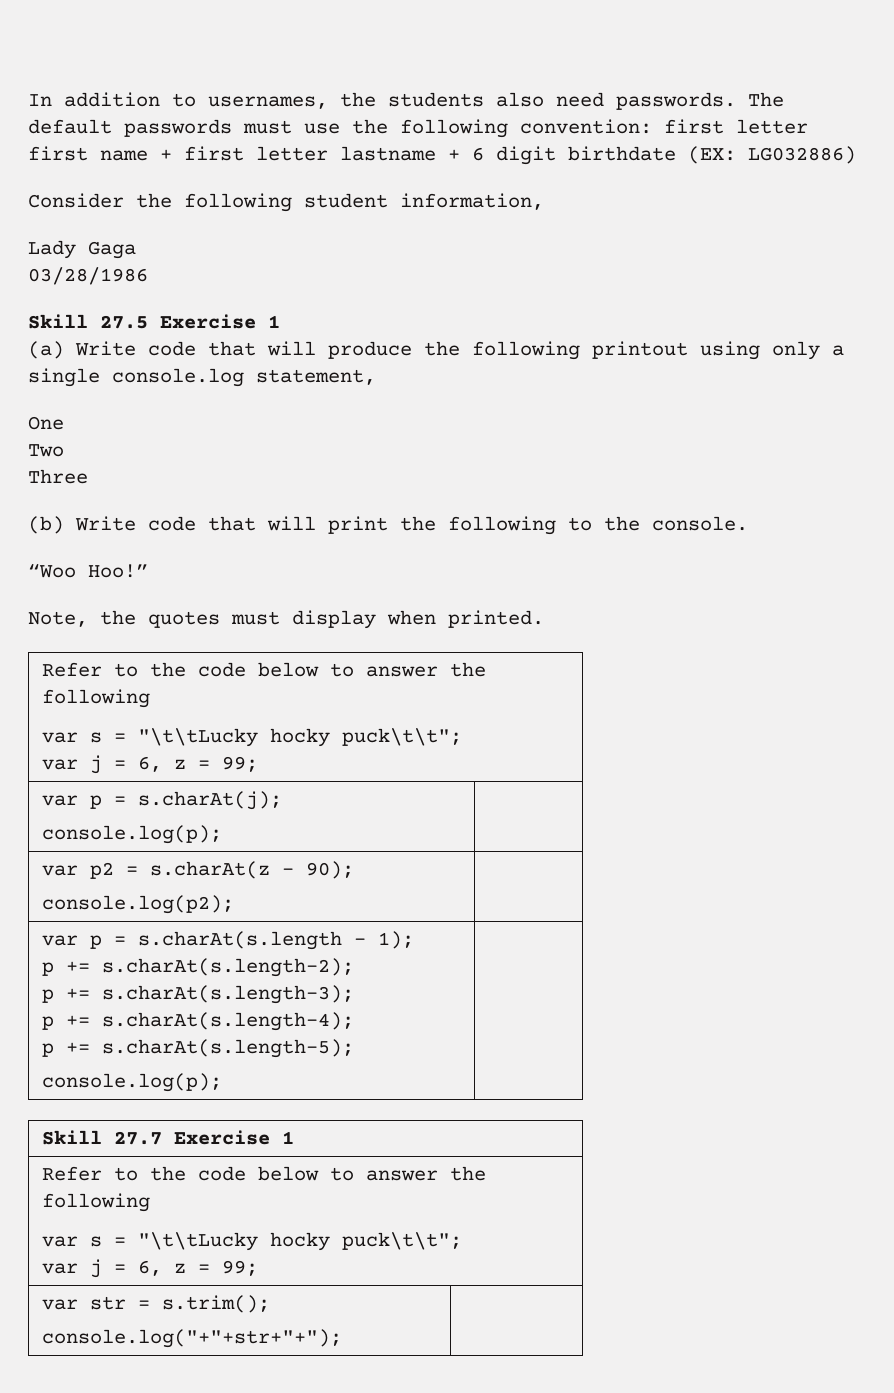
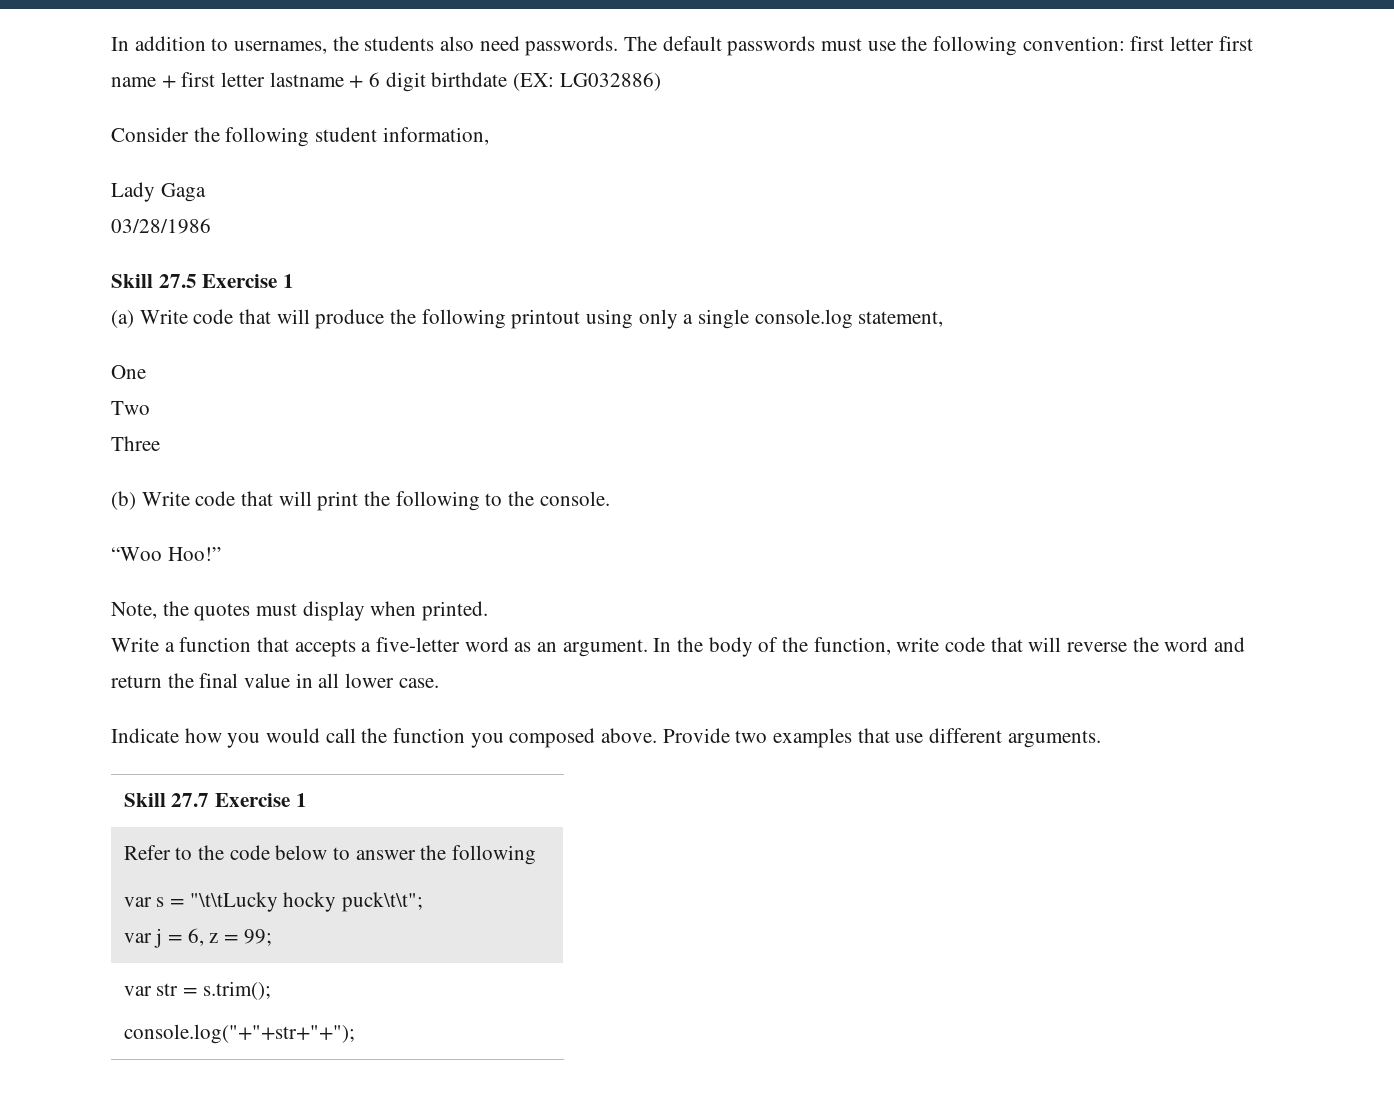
  Note, the quotes must display when printed.
- Refer to the code below to answer the following
- var s = "\t\tLucky hocky puck\t\t";
- var j = 6, z = 99;
- var p = s.charAt(j);
- console.log(p); |
- var p2 = s.charAt(z - 90);
- console.log(p2); |
- var p = s.charAt(s.length - 1);
- p += s.charAt(s.length-2);
- p += s.charAt(s.length-3);
- p += s.charAt(s.length-4);
- p += s.charAt(s.length-5);
- console.log(p); |
+ Write a function that accepts a five-letter word as an argument. In the body of the function, write code that will reverse the word and return the final value in all lower case.
+ Indicate how you would call the function you composed above. Provide two examples that use different arguments.

